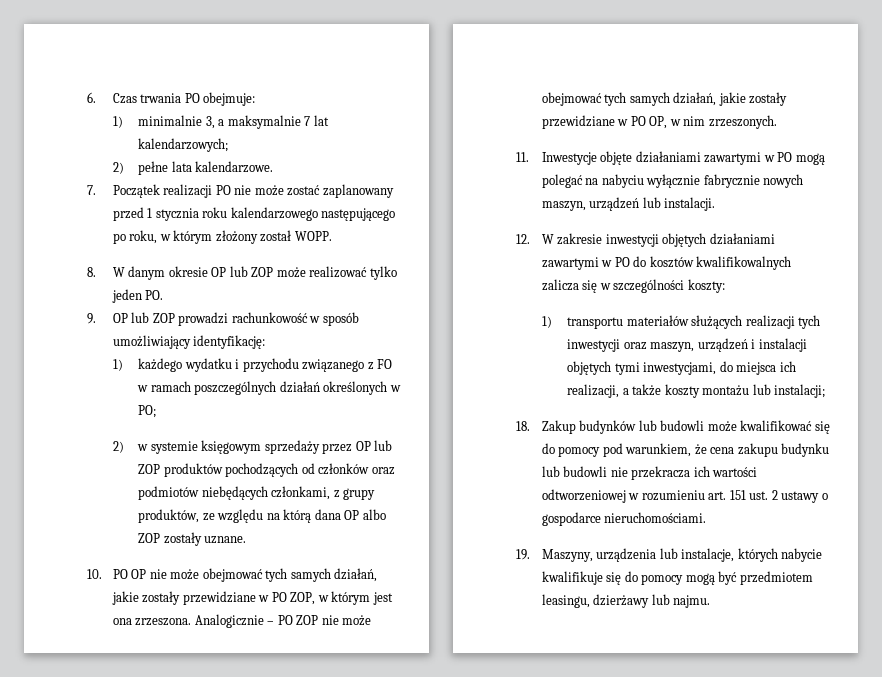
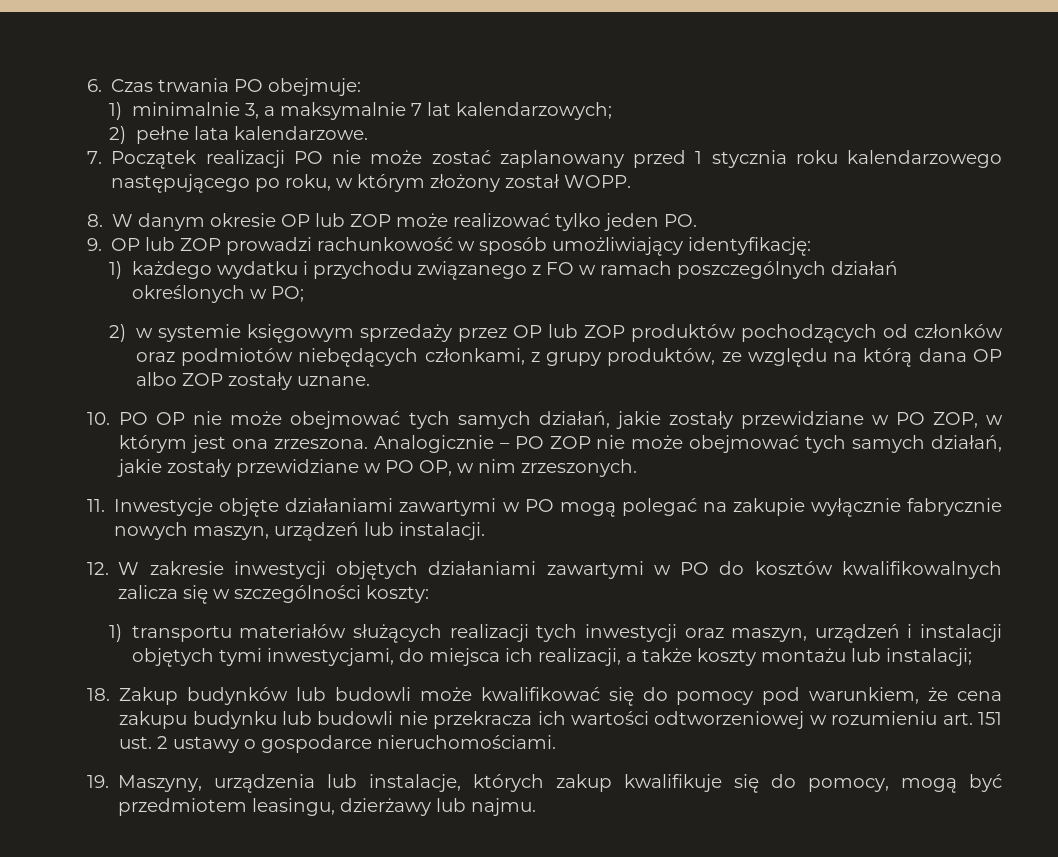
- 11. Inwestycje objęte działaniami zawartymi w PO mogą polegać na nabyciu wyłącznie fabrycznie nowych maszyn, urządzeń lub instalacji.
+ 11. Inwestycje objęte działaniami zawartymi w PO mogą polegać na zakupie wyłącznie fabrycznie nowych maszyn, urządzeń lub instalacji.
- 19. Maszyny, urządzenia lub instalacje, których nabycie kwalifikuje się do pomocy mogą być przedmiotem leasingu, dzierżawy lub najmu.
+ 19. Maszyny, urządzenia lub instalacje, których zakup kwalifikuje się do pomocy, mogą być przedmiotem leasingu, dzierżawy lub najmu.

